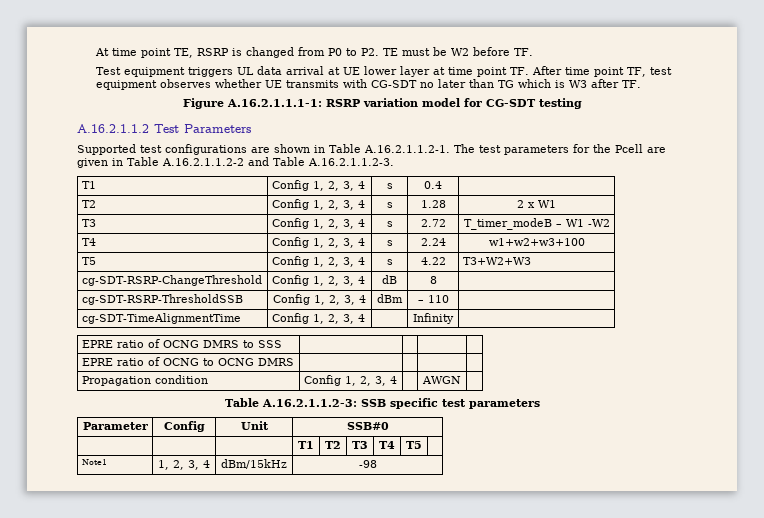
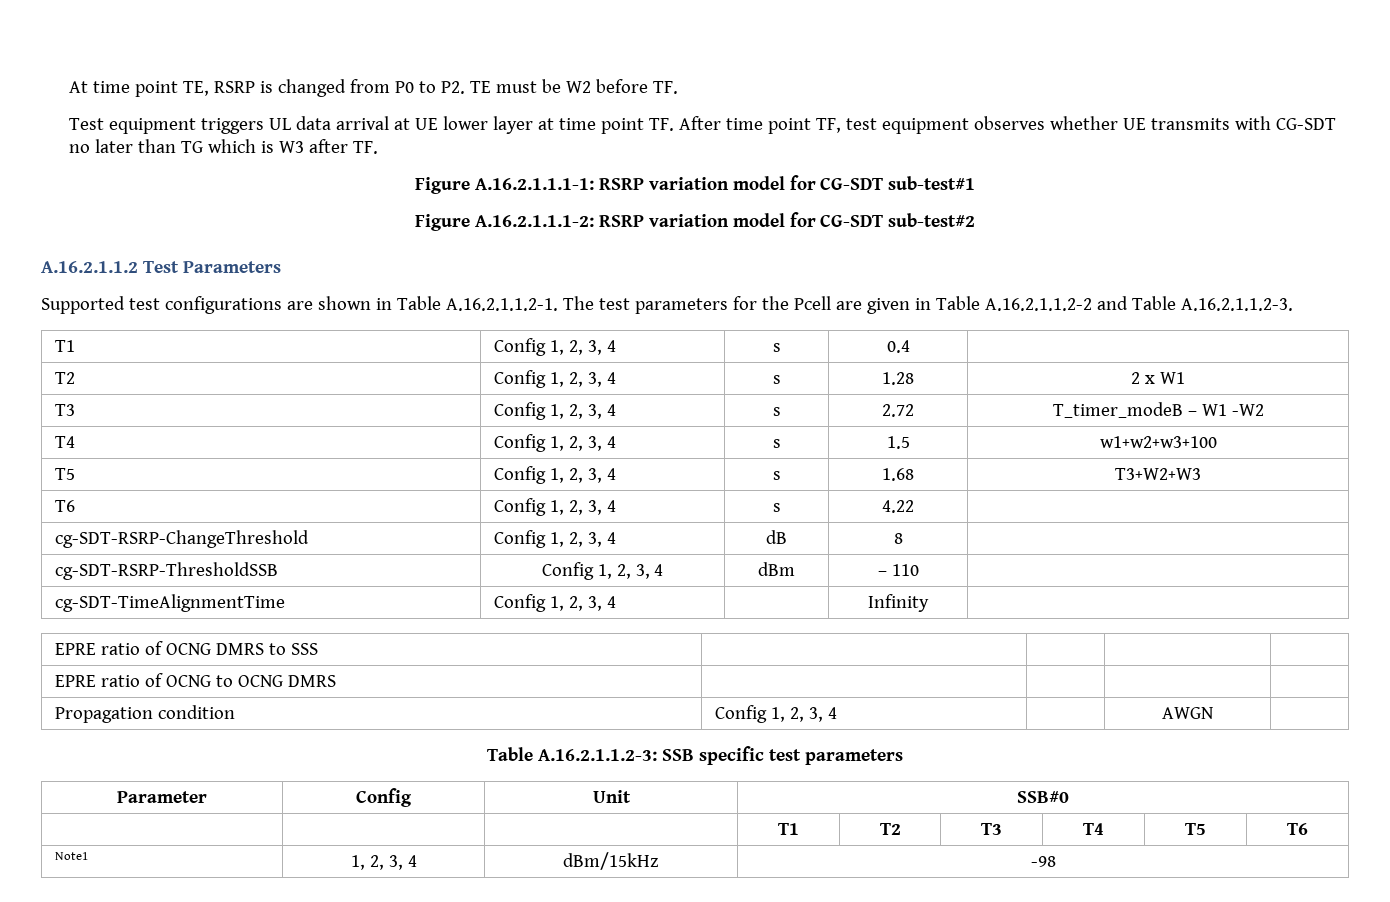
- Figure A.16.2.1.1.1-1: RSRP variation model for CG-SDT testing
+ Figure A.16.2.1.1.1-1: RSRP variation model for CG-SDT sub-test#1
+ Figure A.16.2.1.1.1-2: RSRP variation model for CG-SDT sub-test#2
- T4 | Config 1, 2, 3, 4 | s | 2.24 | w1+w2+w3+100
+ T4 | Config 1, 2, 3, 4 | s | 1.5 | w1+w2+w3+100
- T5 | Config 1, 2, 3, 4 | s | 4.22 | T3+W2+W3
+ T5 | Config 1, 2, 3, 4 | s | 1.68 | T3+W2+W3
+ T6 | Config 1, 2, 3, 4 | s | 4.22 |
- | | | T1 | T2 | T3 | T4 | T5 |
+ | | | T1 | T2 | T3 | T4 | T5 | T6

